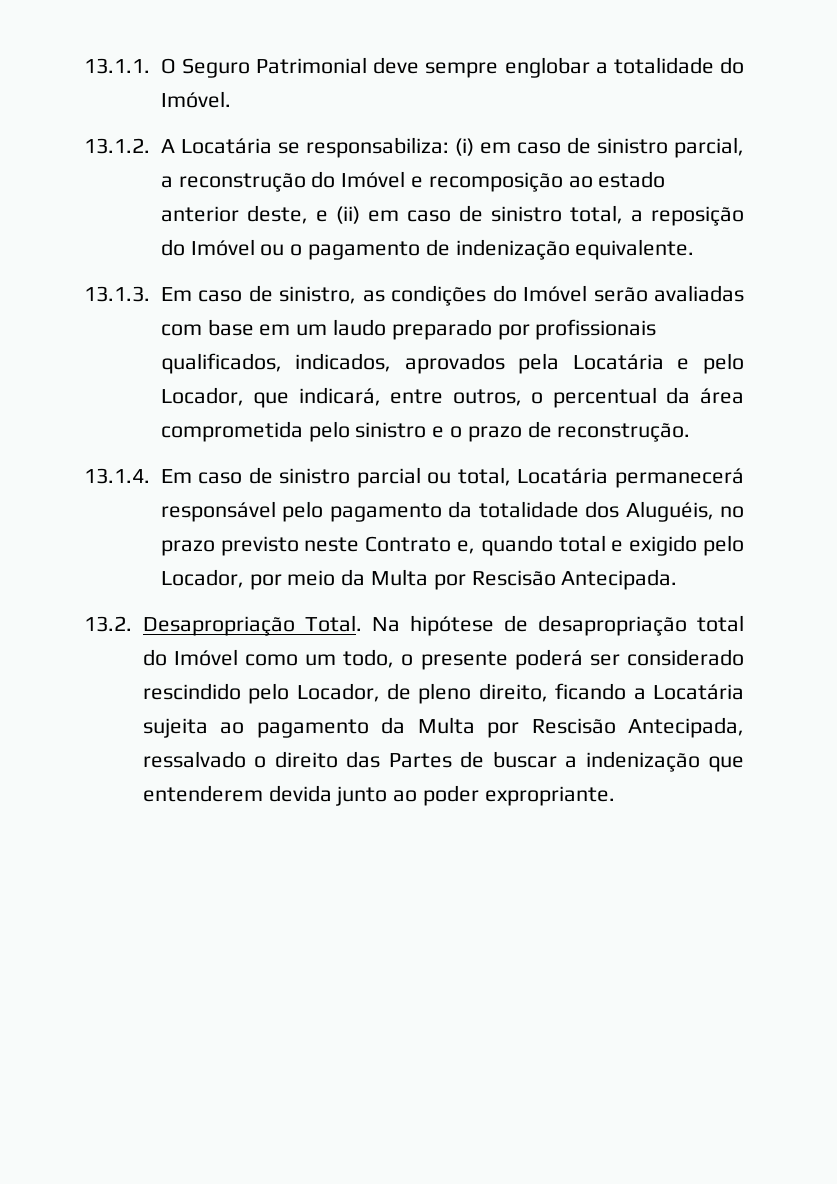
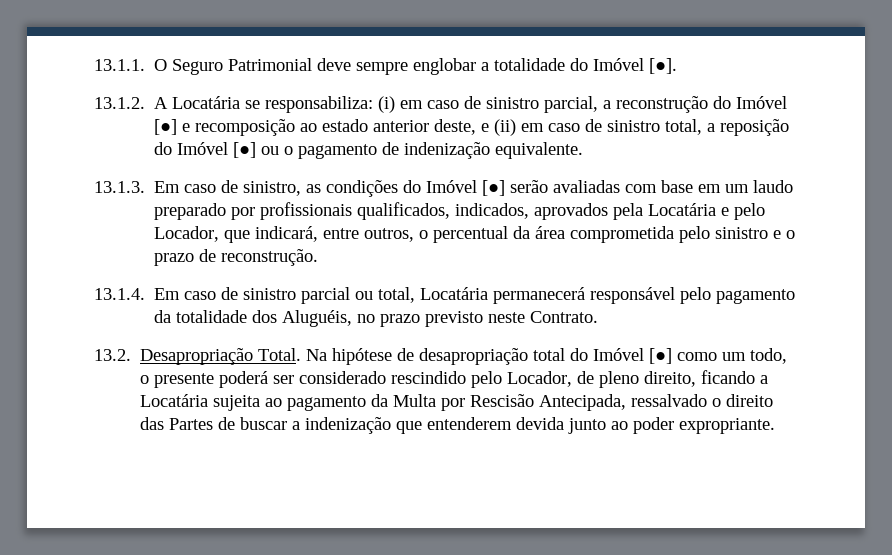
- 13.1.1. O Seguro Patrimonial deve sempre englobar a totalidade do Imóvel.
+ 13.1.1. O Seguro Patrimonial deve sempre englobar a totalidade do Imóvel [●].
- 13.1.2. A Locatária se responsabiliza: (i) em caso de sinistro parcial, a reconstrução do Imóvel e recomposição ao estado anterior deste, e (ii) em caso de sinistro total, a reposição do Imóvel ou o pagamento de indenização equivalente.
+ 13.1.2. A Locatária se responsabiliza: (i) em caso de sinistro parcial, a reconstrução do Imóvel [●] e recomposição ao estado anterior deste, e (ii) em caso de sinistro total, a reposição do Imóvel [●] ou o pagamento de indenização equivalente.
- 13.1.3. Em caso de sinistro, as condições do Imóvel serão avaliadas com base em um laudo preparado por profissionais qualificados, indicados, aprovados pela Locatária e pelo Locador, que indicará, entre outros, o percentual da área comprometida pelo sinistro e o prazo de reconstrução.
+ 13.1.3. Em caso de sinistro, as condições do Imóvel [●] serão avaliadas com base em um laudo preparado por profissionais qualificados, indicados, aprovados pela Locatária e pelo Locador, que indicará, entre outros, o percentual da área comprometida pelo sinistro e o prazo de reconstrução.
- 13.1.4. Em caso de sinistro parcial ou total, Locatária permanecerá responsável pelo pagamento da totalidade dos Aluguéis, no prazo previsto neste Contrato e, quando total e exigido pelo Locador, por meio da Multa por Rescisão Antecipada.
+ 13.1.4. Em caso de sinistro parcial ou total, Locatária permanecerá responsável pelo pagamento da totalidade dos Aluguéis, no prazo previsto neste Contrato.
- Na hipótese de desapropriação total do Imóvel como um todo, o presente poderá ser considerado rescindido pelo Locador, de pleno direito, ficando a Locatária sujeita ao pagamento da Multa por Rescisão Antecipada, ressalvado o direito das Partes de buscar a indenização que entenderem devida junto ao poder expropriante.
+ Na hipótese de desapropriação total do Imóvel [●] como um todo, o presente poderá ser considerado rescindido pelo Locador, de pleno direito, ficando a Locatária sujeita ao pagamento da Multa por Rescisão Antecipada, ressalvado o direito das Partes de buscar a indenização que entenderem devida junto ao poder expropriante.

